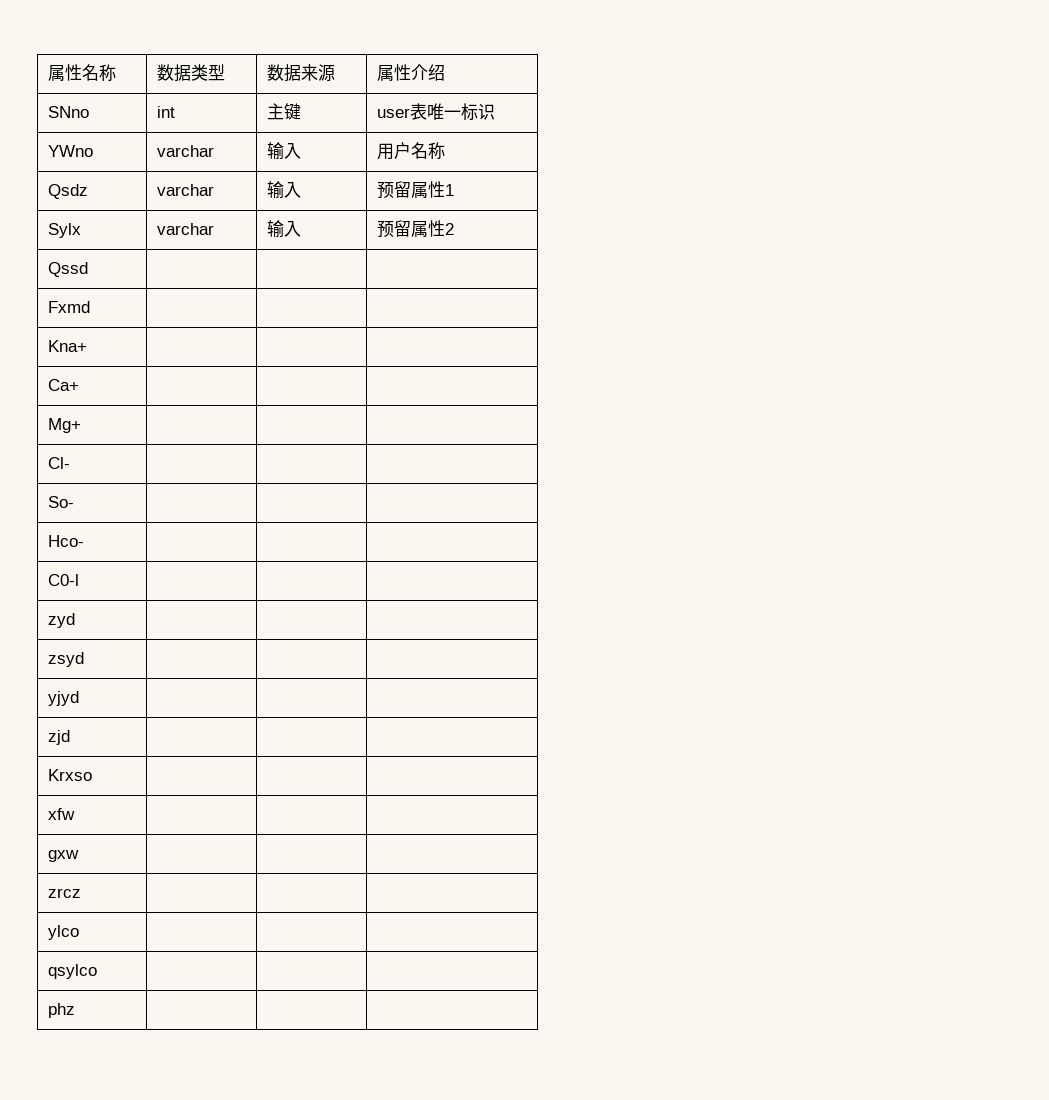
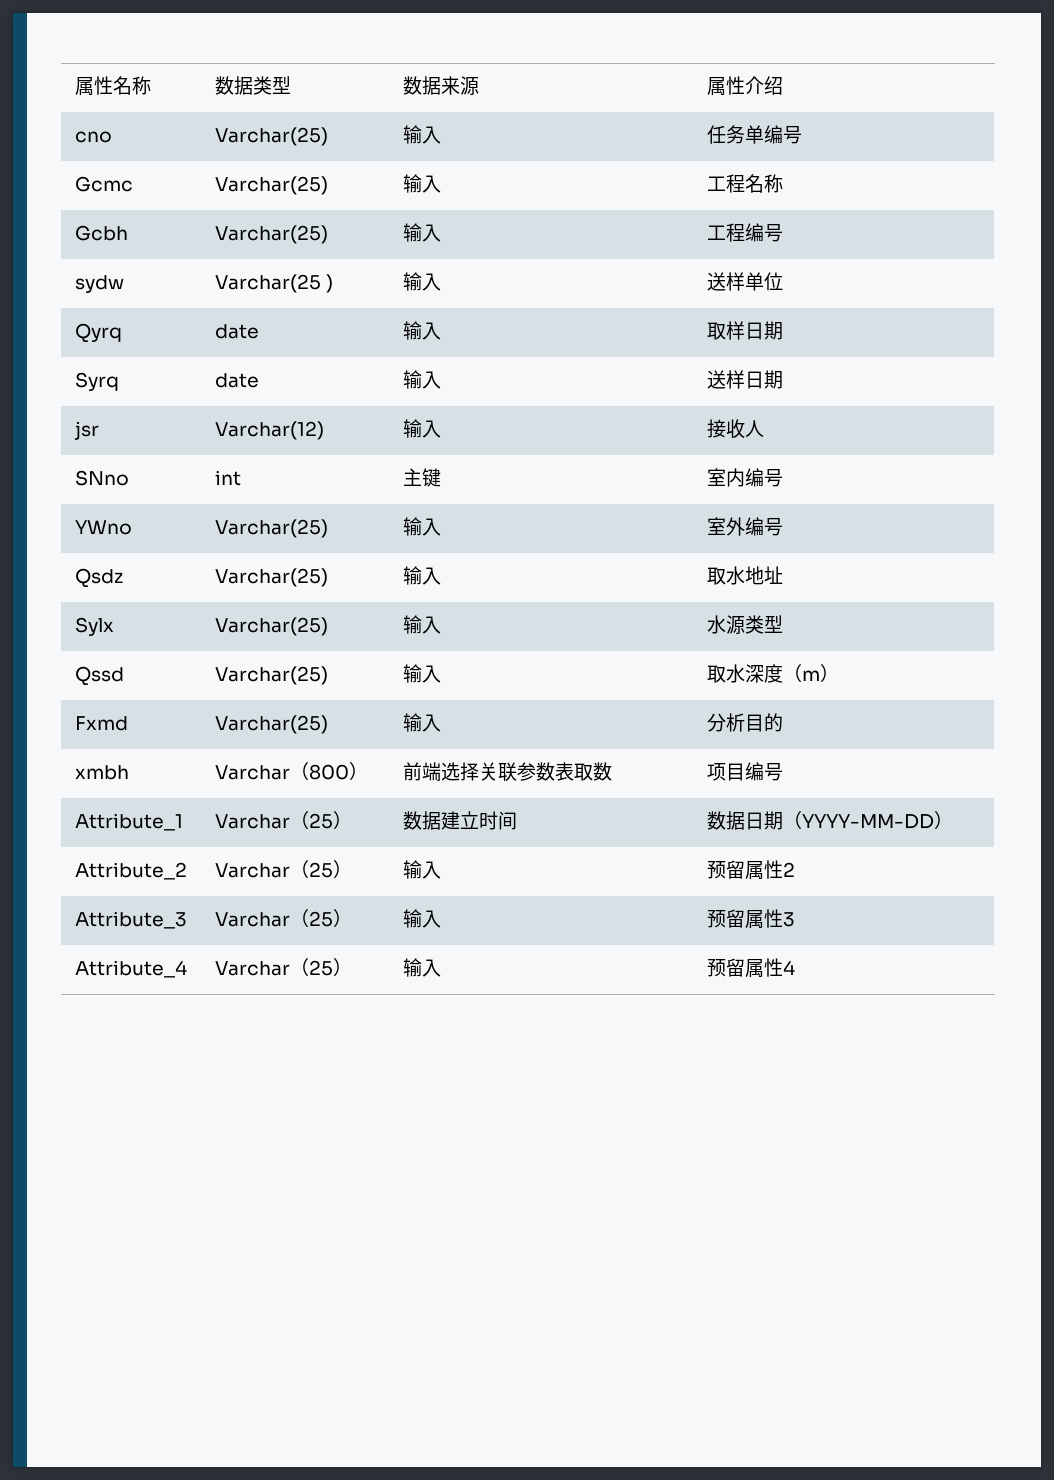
+ cno | Varchar(25) | 输入 | 任务单编号
+ Gcmc | Varchar(25) | 输入 | 工程名称
+ Gcbh | Varchar(25) | 输入 | 工程编号
+ sydw | Varchar(25 ) | 输入 | 送样单位
+ Qyrq | date | 输入 | 取样日期
+ Syrq | date | 输入 | 送样日期
+ jsr | Varchar(12) | 输入 | 接收人
- SNno | int | 主键 | user表唯一标识
+ SNno | int | 主键 | 室内编号
- YWno | varchar | 输入 | 用户名称
+ YWno | Varchar(25) | 输入 | 室外编号
- Qsdz | varchar | 输入 | 预留属性1
- Sylx | varchar | 输入 | 预留属性2
- Qssd | | |
- Fxmd | | |
- Kna+ | | |
- Ca+ | | |
- Mg+ | | |
- Cl- | | |
- So- | | |
- Hco- | | |
- C0-l | | |
- zyd | | |
- zsyd | | |
- yjyd | | |
- zjd | | |
- Krxso | | |
- xfw | | |
- gxw | | |
- zrcz | | |
- ylco | | |
- qsylco | | |
- phz | | |
+ Qsdz | Varchar(25) | 输入 | 取水地址
+ Sylx | Varchar(25) | 输入 | 水源类型
+ Qssd | Varchar(25) | 输入 | 取水深度（m）
+ Fxmd | Varchar(25) | 输入 | 分析目的
+ xmbh | Varchar（800） | 前端选择关联参数表取数 | 项目编号
+ Attribute_1 | Varchar（25） | 数据建立时间 | 数据日期（YYYY-MM-DD）
+ Attribute_2 | Varchar（25） | 输入 | 预留属性2
+ Attribute_3 | Varchar（25） | 输入 | 预留属性3
+ Attribute_4 | Varchar（25） | 输入 | 预留属性4

